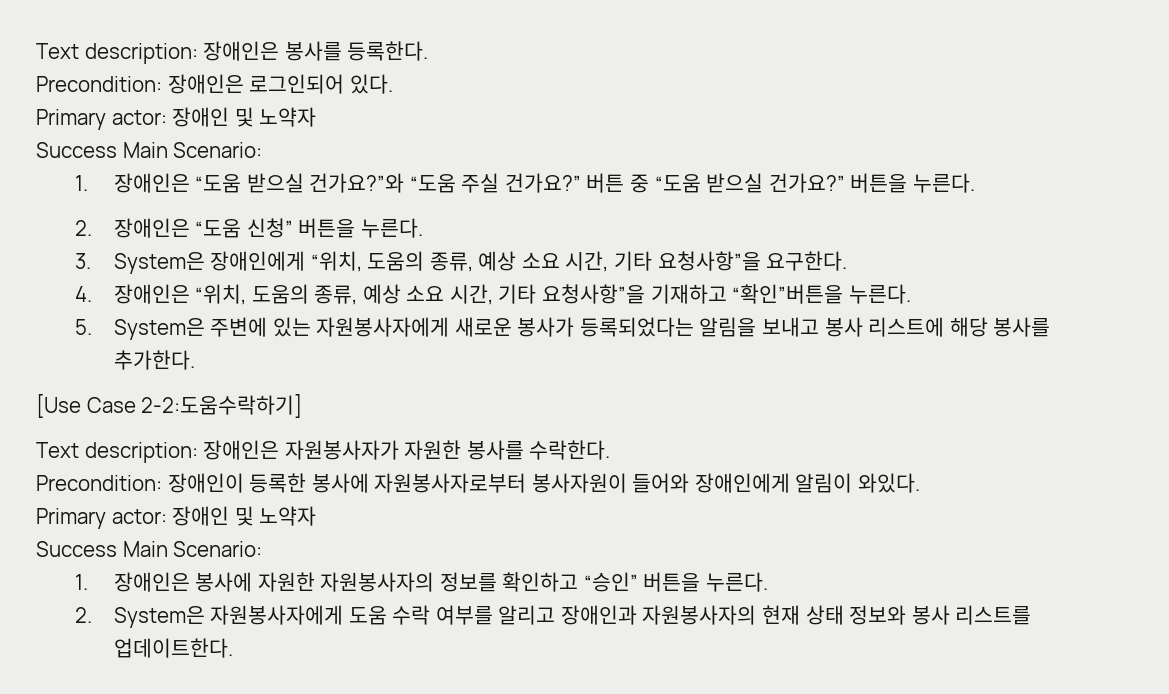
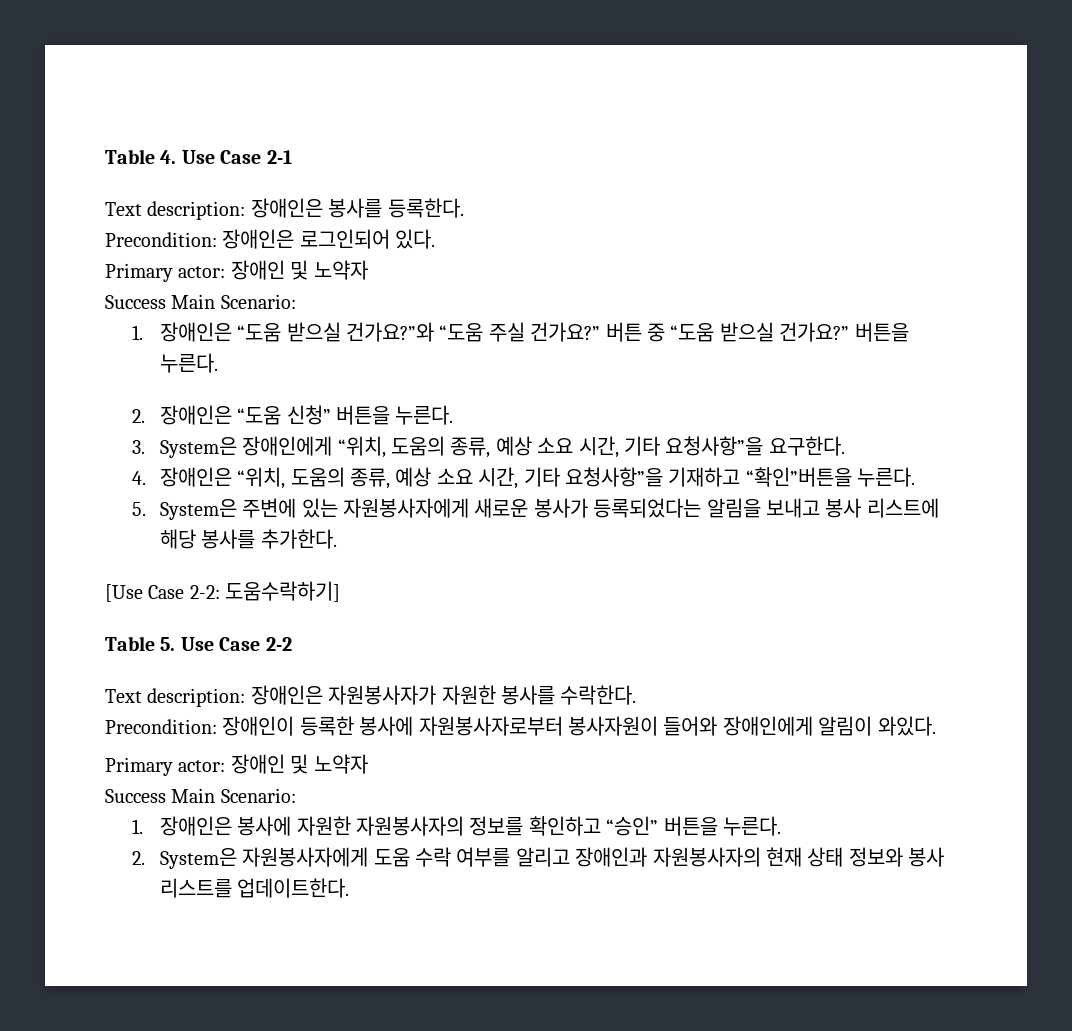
+ Table 4. Use Case 2-1
- [Use Case 2-2:도움수락하기]
+ [Use Case 2-2: 도움수락하기]
+ Table 5. Use Case 2-2

